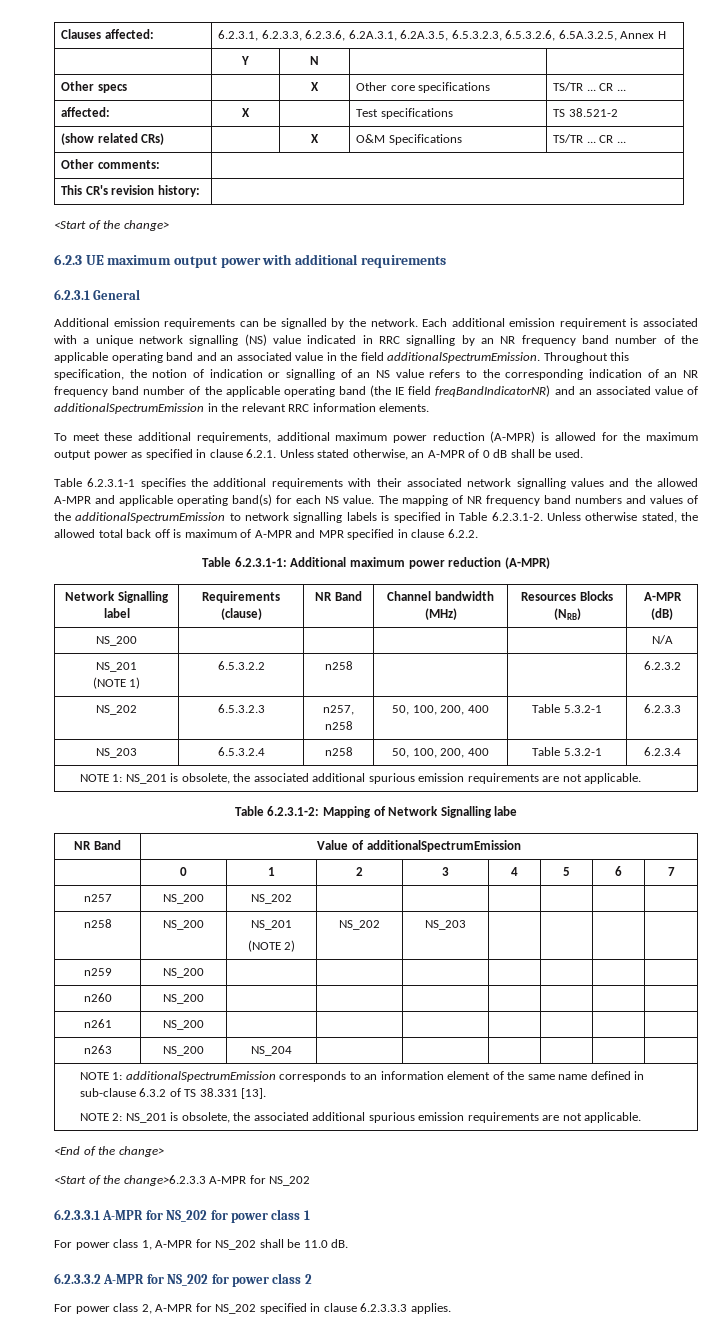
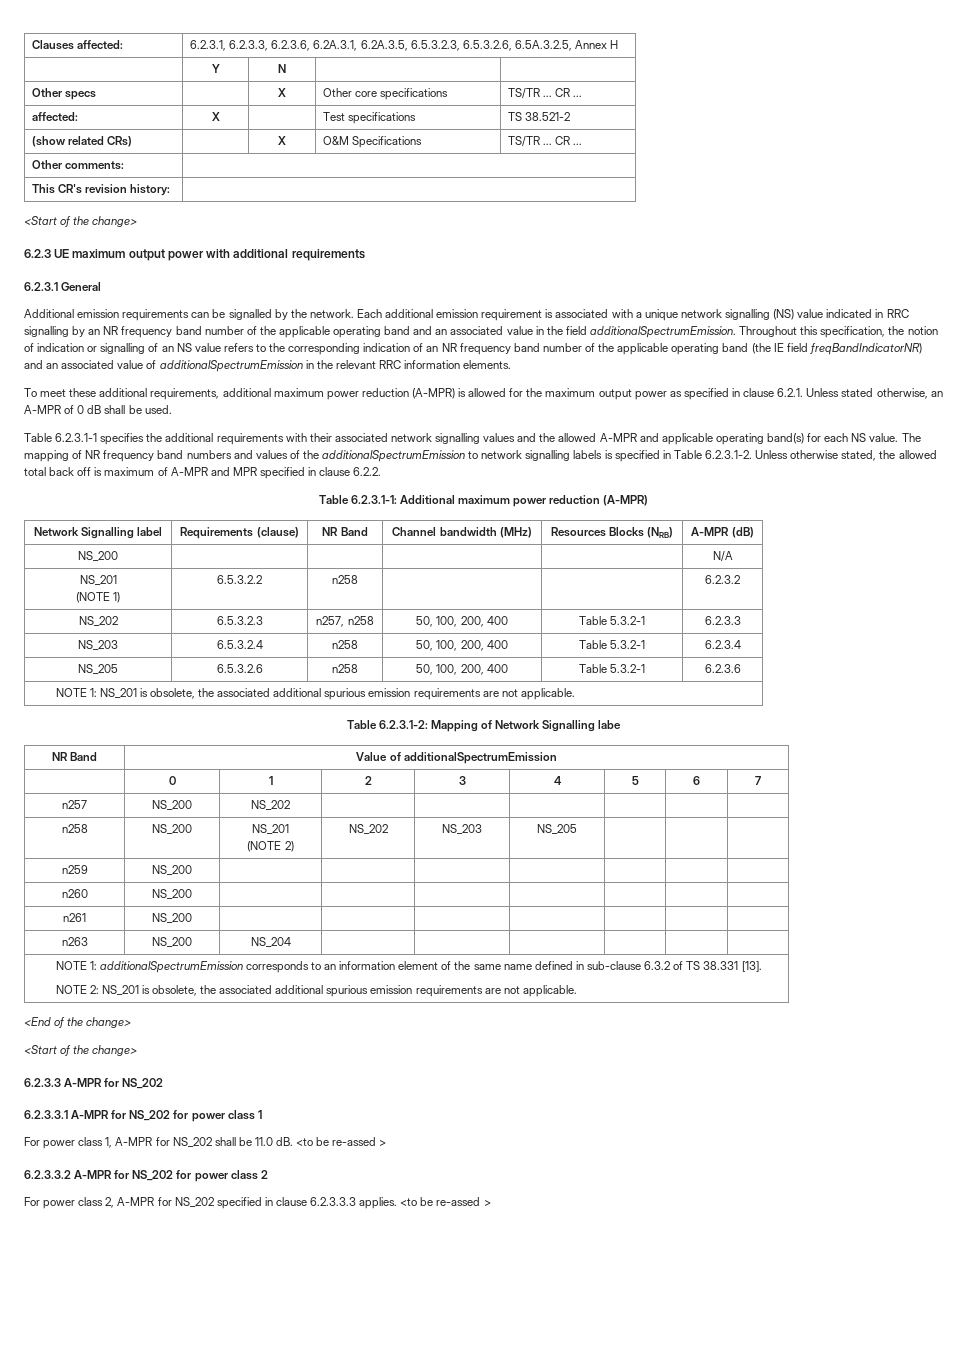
+ NS_205 | 6.5.3.2.6 | n258 | 50, 100, 200, 400 | Table 5.3.2-1 | 6.2.3.6
  n258 | NS_200 | NS_201
- (NOTE 2) | NS_202 | NS_203 | | | |
+ (NOTE 2) | NS_202 | NS_203 | NS_205 | | |
  <End of the change>
- <Start of the change>6.2.3.3 A-MPR for NS_202
+ <Start of the change>
+ 6.2.3.3 A-MPR for NS_202
- For power class 1, A-MPR for NS_202 shall be 11.0 dB.
+ For power class 1, A-MPR for NS_202 shall be 11.0 dB. <to be re-assed >
- For power class 2, A-MPR for NS_202 specified in clause 6.2.3.3.3 applies.
+ For power class 2, A-MPR for NS_202 specified in clause 6.2.3.3.3 applies. <to be re-assed >

